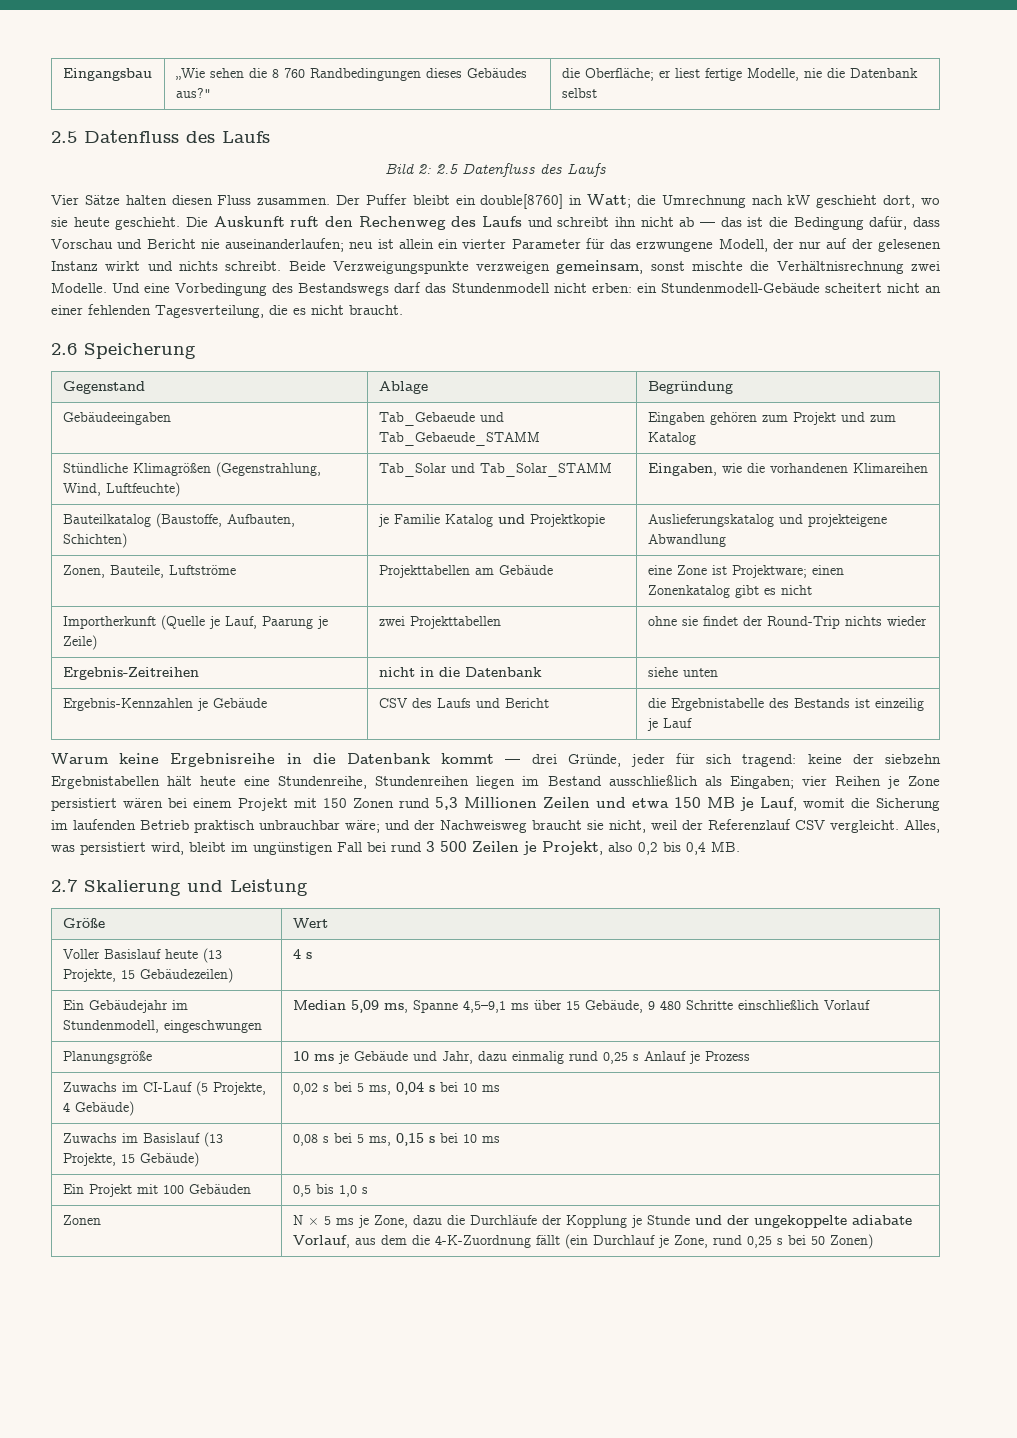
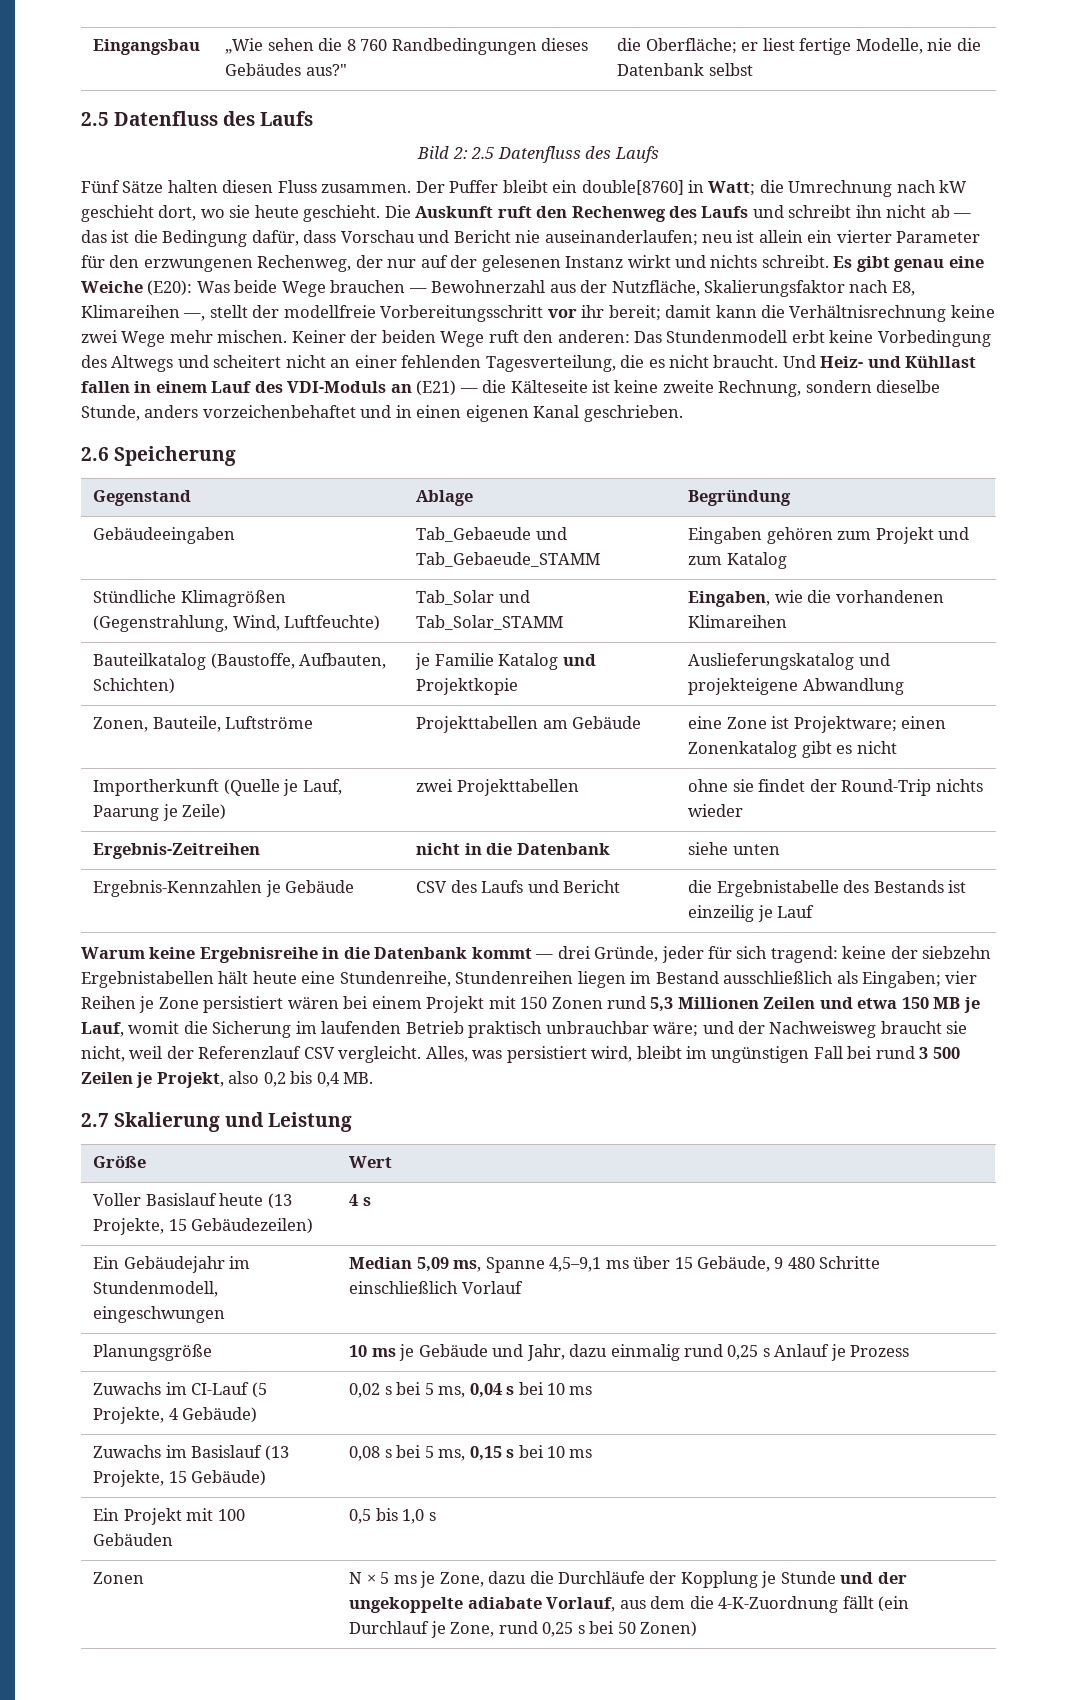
- Vier Sätze halten diesen Fluss zusammen.
+ Fünf Sätze halten diesen Fluss zusammen.
- Die Auskunft ruft den Rechenweg des Laufs und schreibt ihn nicht ab — das ist die Bedingung dafür, dass Vorschau und Bericht nie auseinanderlaufen; neu ist allein ein vierter Parameter für das erzwungene Modell, der nur auf der gelesenen Instanz wirkt und nichts schreibt.
+ Die Auskunft ruft den Rechenweg des Laufs und schreibt ihn nicht ab — das ist die Bedingung dafür, dass Vorschau und Bericht nie auseinanderlaufen; neu ist allein ein vierter Parameter für den erzwungenen Rechenweg, der nur auf der gelesenen Instanz wirkt und nichts schreibt.
- Beide Verzweigungspunkte verzweigen gemeinsam, sonst mischte die Verhältnisrechnung zwei Modelle. Und eine Vorbedingung des Bestandswegs darf das Stundenmodell nicht erben: ein Stundenmodell-Gebäude scheitert nicht an einer fehlenden Tagesverteilung, die es nicht braucht.
+ Es gibt genau eine Weiche (E20): Was beide Wege brauchen — Bewohnerzahl aus der Nutzfläche, Skalierungsfaktor nach E8, Klimareihen —, stellt der modellfreie Vorbereitungsschritt vor ihr bereit; damit kann die Verhältnisrechnung keine zwei Wege mehr mischen. Keiner der beiden Wege ruft den anderen: Das Stundenmodell erbt keine Vorbedingung des Altwegs und scheitert nicht an einer fehlenden Tagesverteilung, die es nicht braucht. Und Heiz- und Kühllast fallen in einem Lauf des VDI-Moduls an (E21) — die Kälteseite ist keine zweite Rechnung, sondern dieselbe Stunde, anders vorzeichenbehaftet und in einen eigenen Kanal geschrieben.

